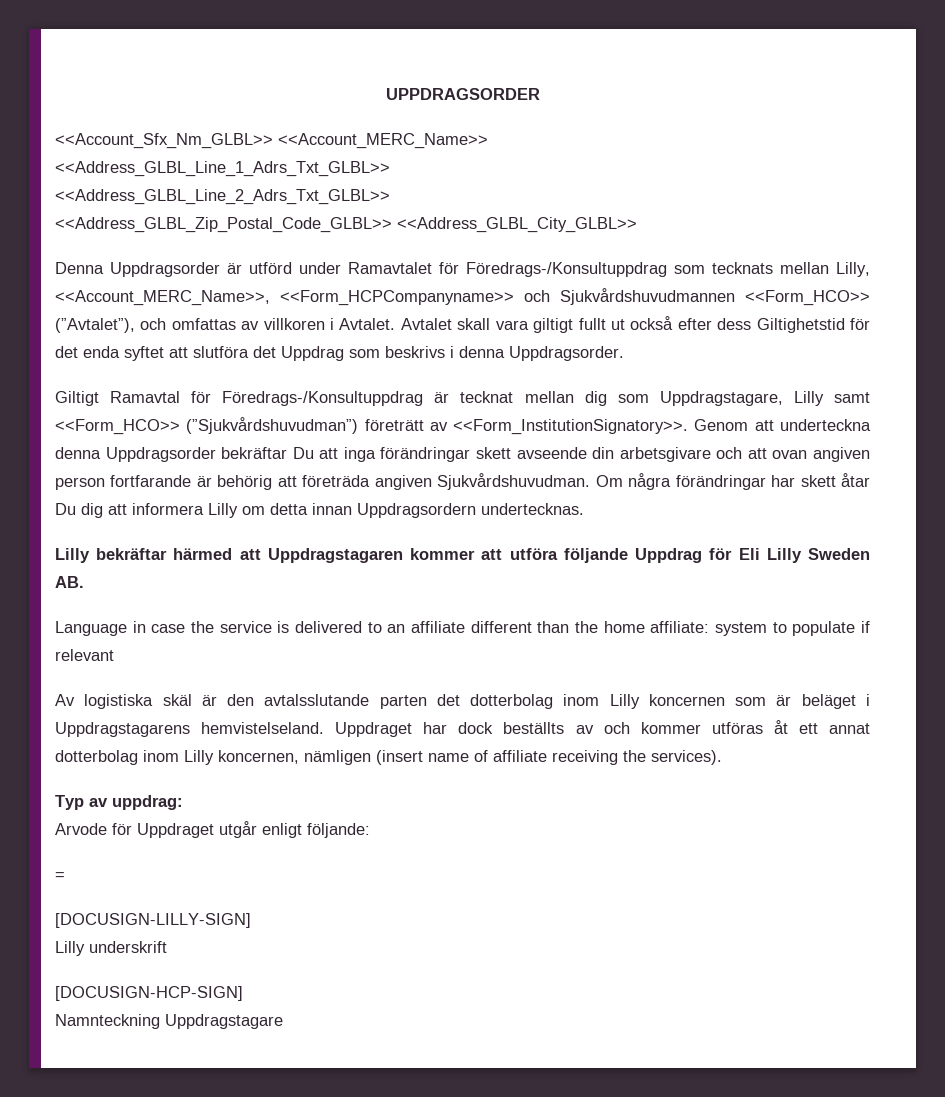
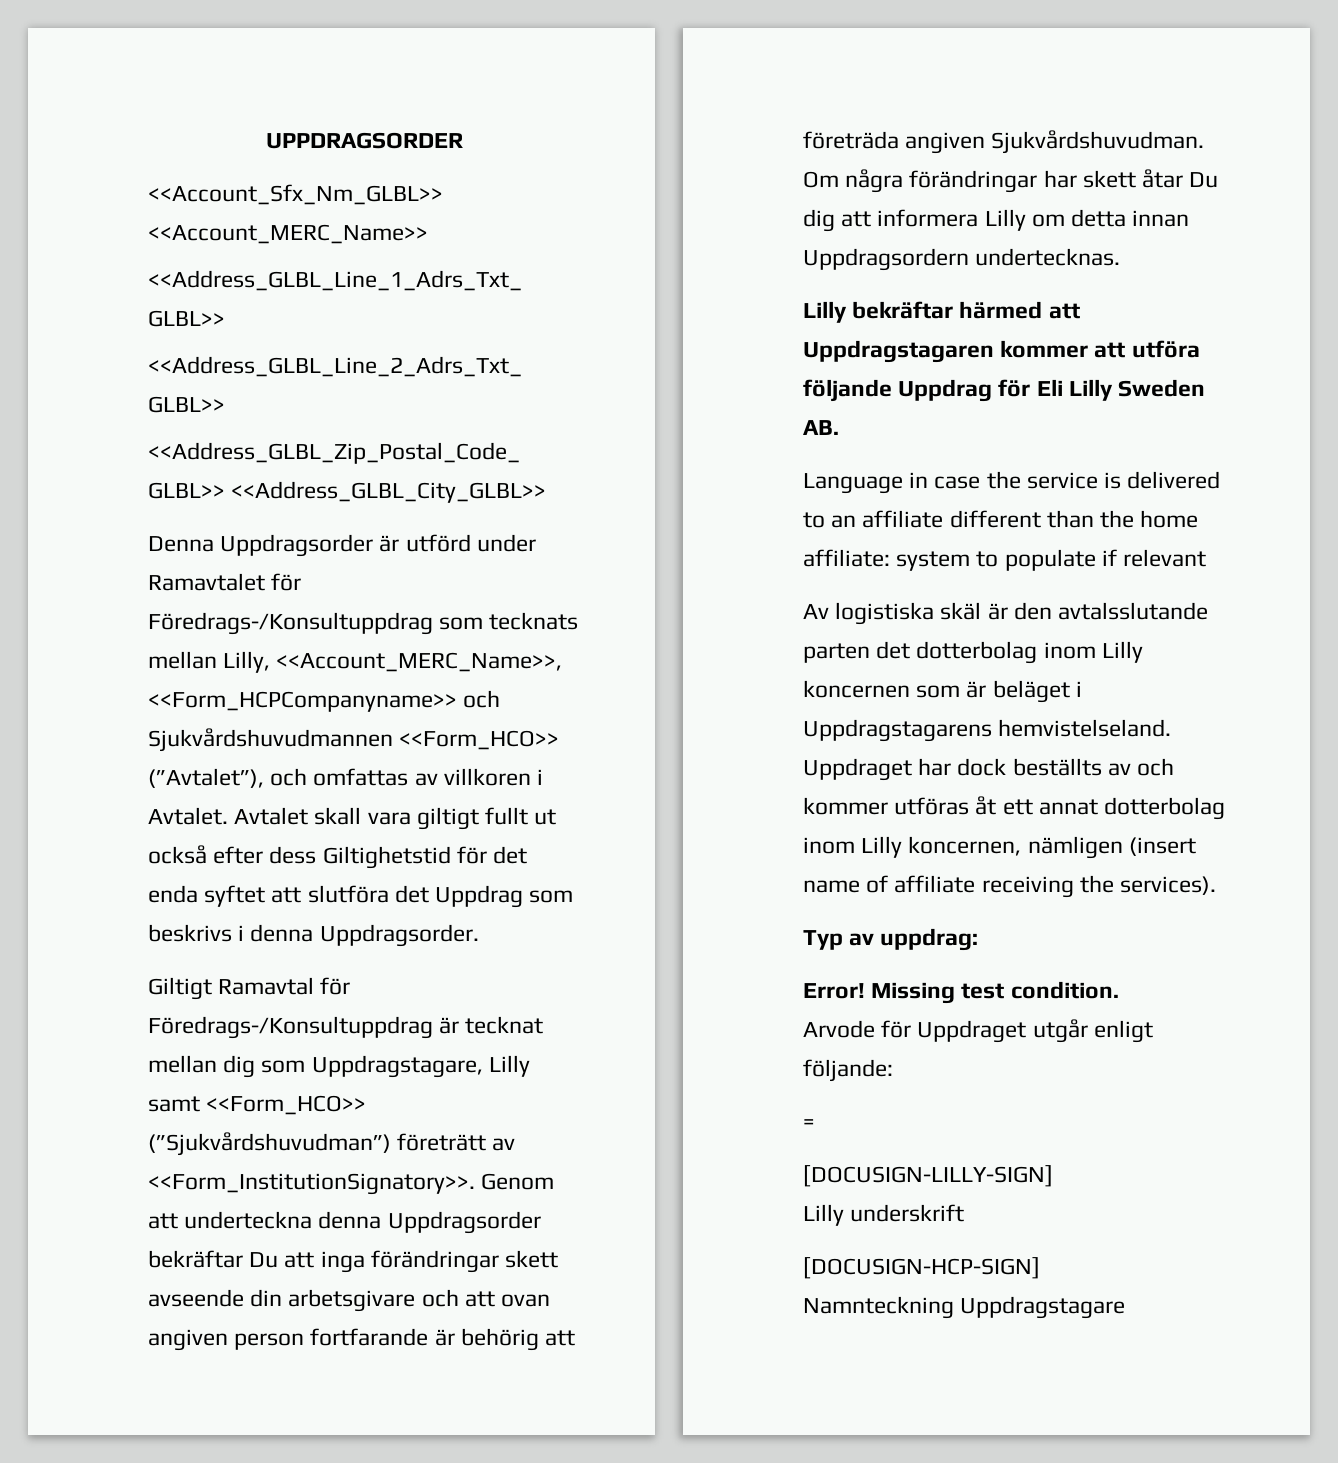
+ Error! Missing test condition.

